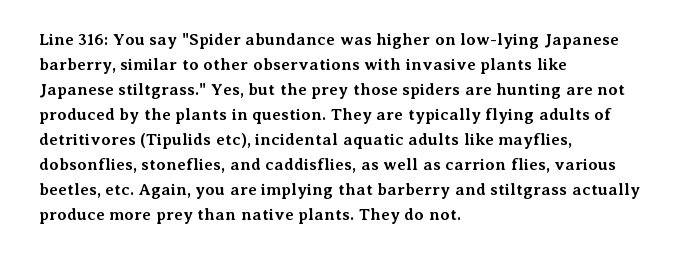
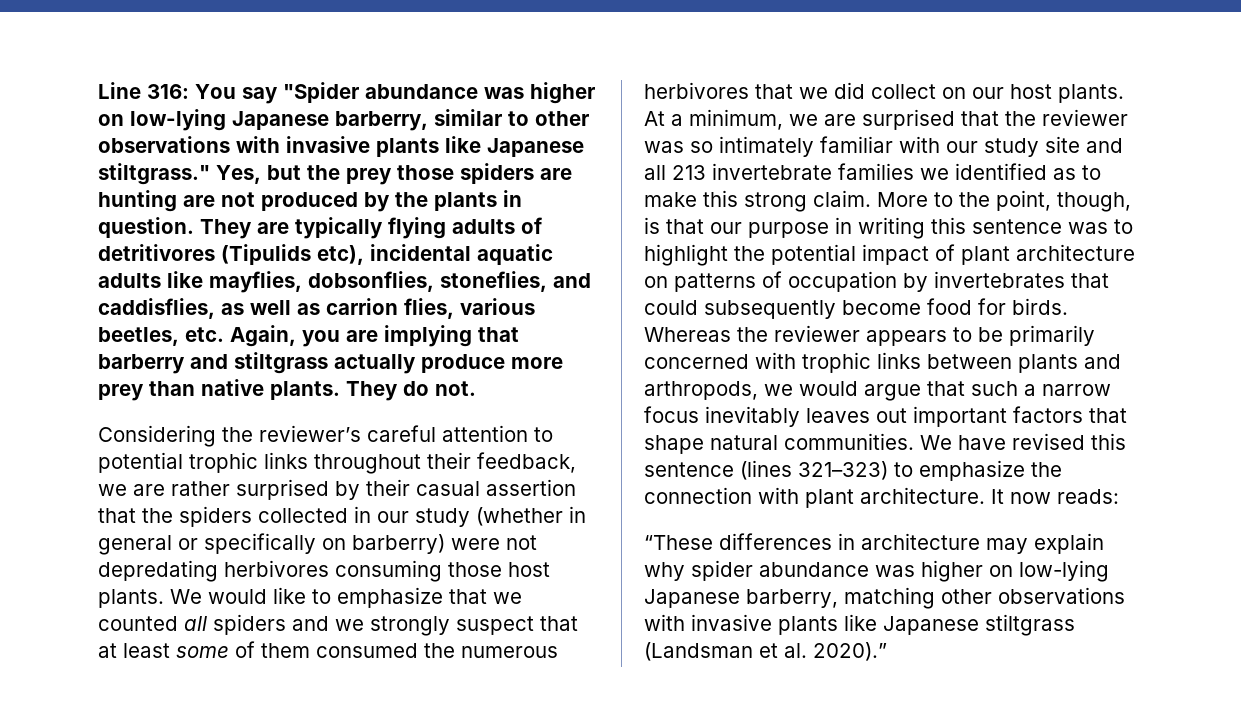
+ Considering the reviewer’s careful attention to potential trophic links throughout their feedback, we are rather surprised by their casual assertion that the spiders collected in our study (whether in general or specifically on barberry) were not depredating herbivores consuming those host plants. We would like to emphasize that we counted all spiders and we strongly suspect that at least some of them consumed the numerous herbivores that we did collect on our host plants. At a minimum, we are surprised that the reviewer was so intimately familiar with our study site and all 213 invertebrate families we identified as to make this strong claim. More to the point, though, is that our purpose in writing this sentence was to highlight the potential impact of plant architecture on patterns of occupation by invertebrates that could subsequently become food for birds. Whereas the reviewer appears to be primarily concerned with trophic links between plants and arthropods, we would argue that such a narrow focus inevitably leaves out important factors that shape natural communities. We have revised this sentence (lines 321–323) to emphasize the connection with plant architecture. It now reads:
+ “These differences in architecture may explain why spider abundance was higher on low-lying Japanese barberry, matching other observations with invasive plants like Japanese stiltgrass (Landsman et al. 2020).”

